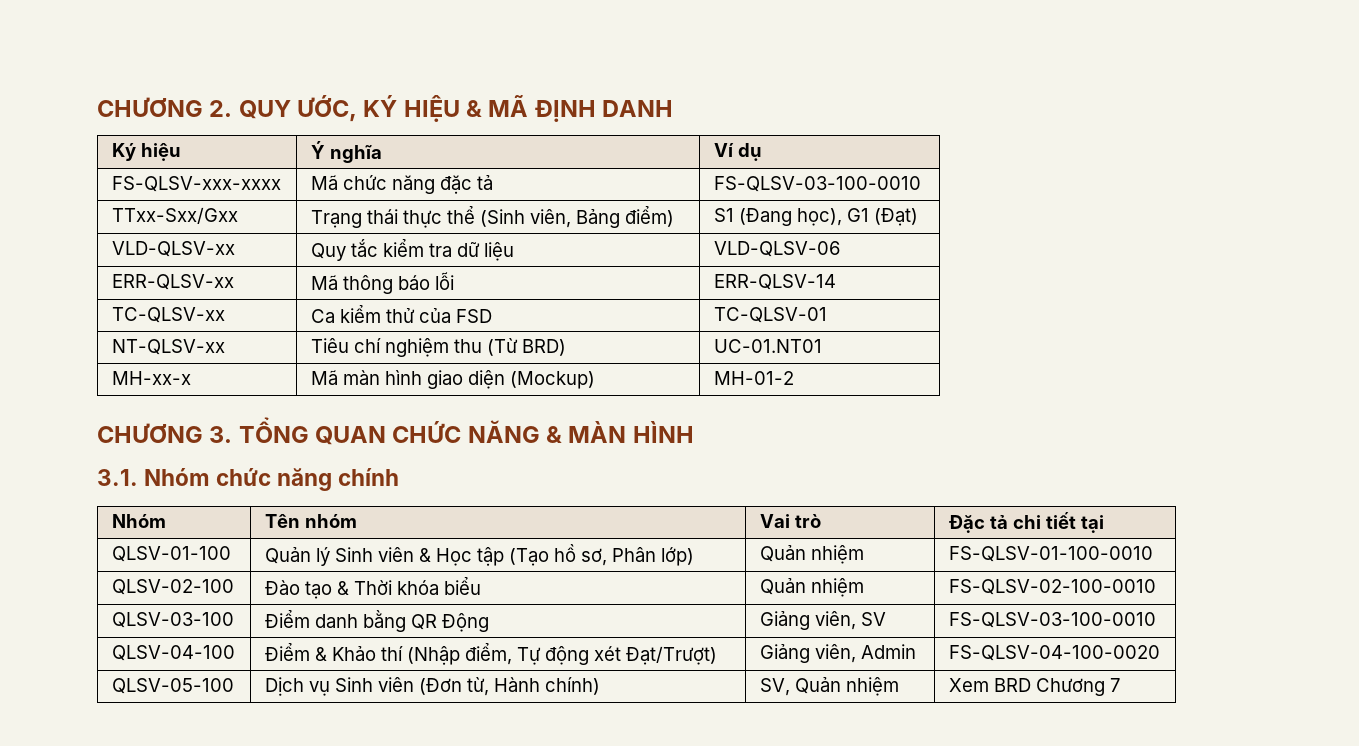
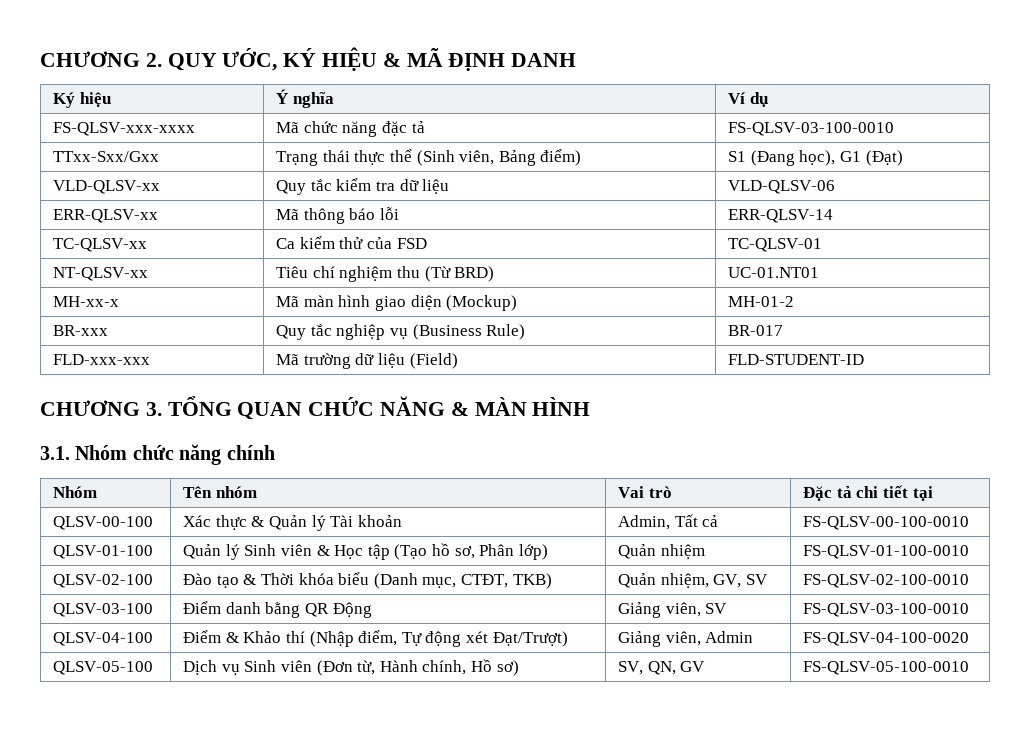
+ BR-xxx | Quy tắc nghiệp vụ (Business Rule) | BR-017
+ FLD-xxx-xxx | Mã trường dữ liệu (Field) | FLD-STUDENT-ID
+ QLSV-00-100 | Xác thực & Quản lý Tài khoản | Admin, Tất cả | FS-QLSV-00-100-0010
- QLSV-02-100 | Đào tạo & Thời khóa biểu | Quản nhiệm | FS-QLSV-02-100-0010
+ QLSV-02-100 | Đào tạo & Thời khóa biểu (Danh mục, CTĐT, TKB) | Quản nhiệm, GV, SV | FS-QLSV-02-100-0010
- QLSV-05-100 | Dịch vụ Sinh viên (Đơn từ, Hành chính) | SV, Quản nhiệm | Xem BRD Chương 7
+ QLSV-05-100 | Dịch vụ Sinh viên (Đơn từ, Hành chính, Hồ sơ) | SV, QN, GV | FS-QLSV-05-100-0010

